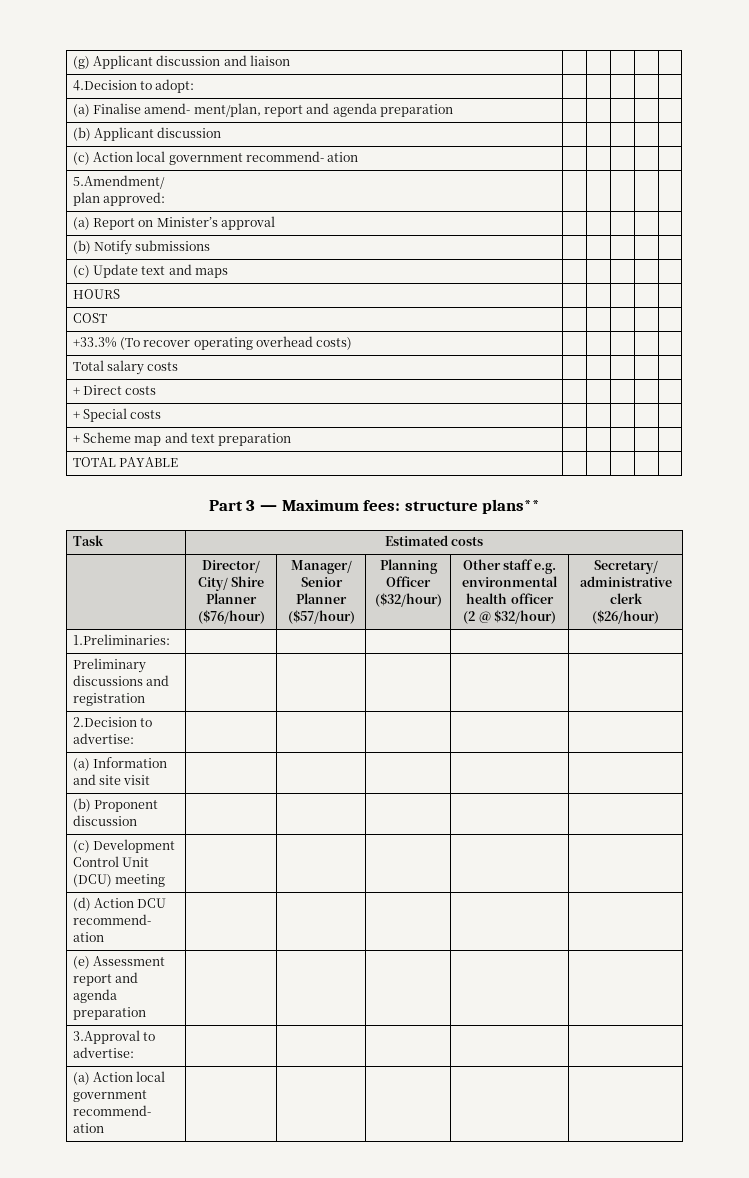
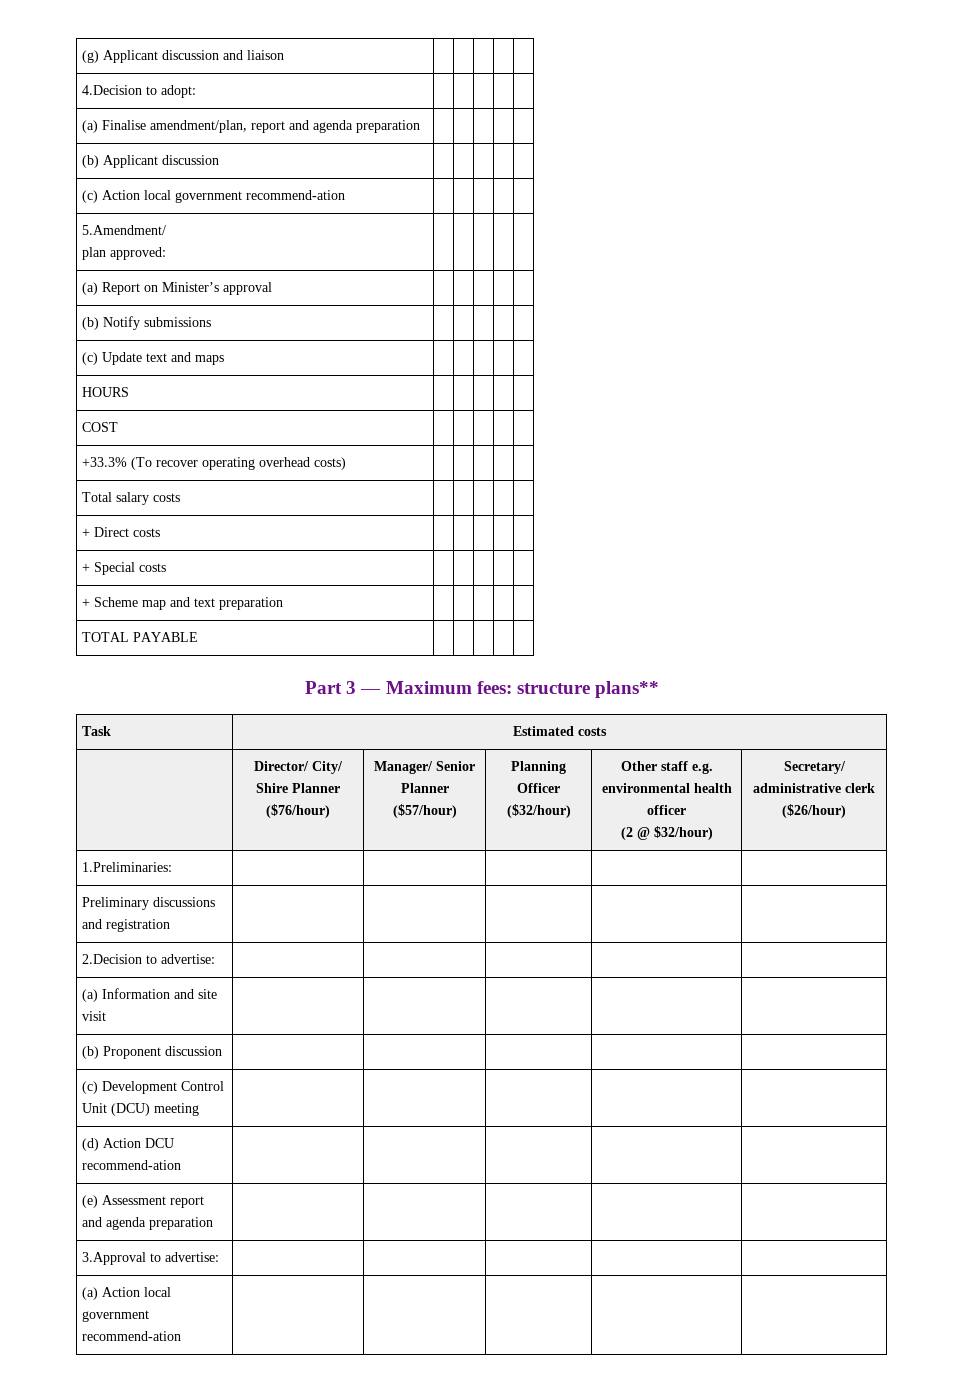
- (a) Finalise amend- ment/plan, report and agenda preparation | | | | |
+ (a) Finalise amendment/plan, report and agenda preparation | | | | |
- (c) Action local government recommend- ation | | | | |
+ (c) Action local government recommend-ation | | | | |
- (d) Action DCU recommend- ation | | | | |
+ (d) Action DCU recommend-ation | | | | |
- (a) Action local government recommend- ation | | | | |
+ (a) Action local government recommend-ation | | | | |

